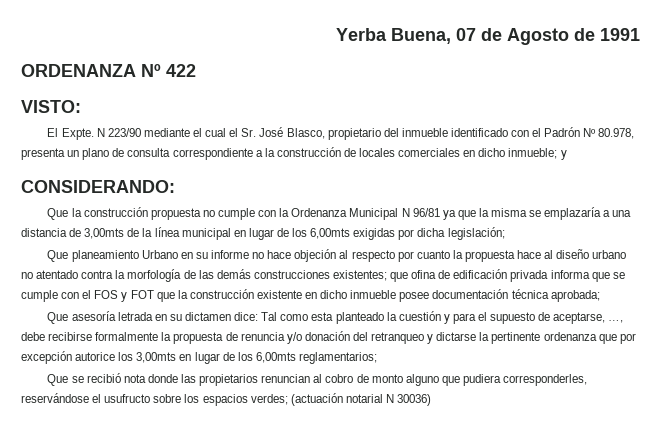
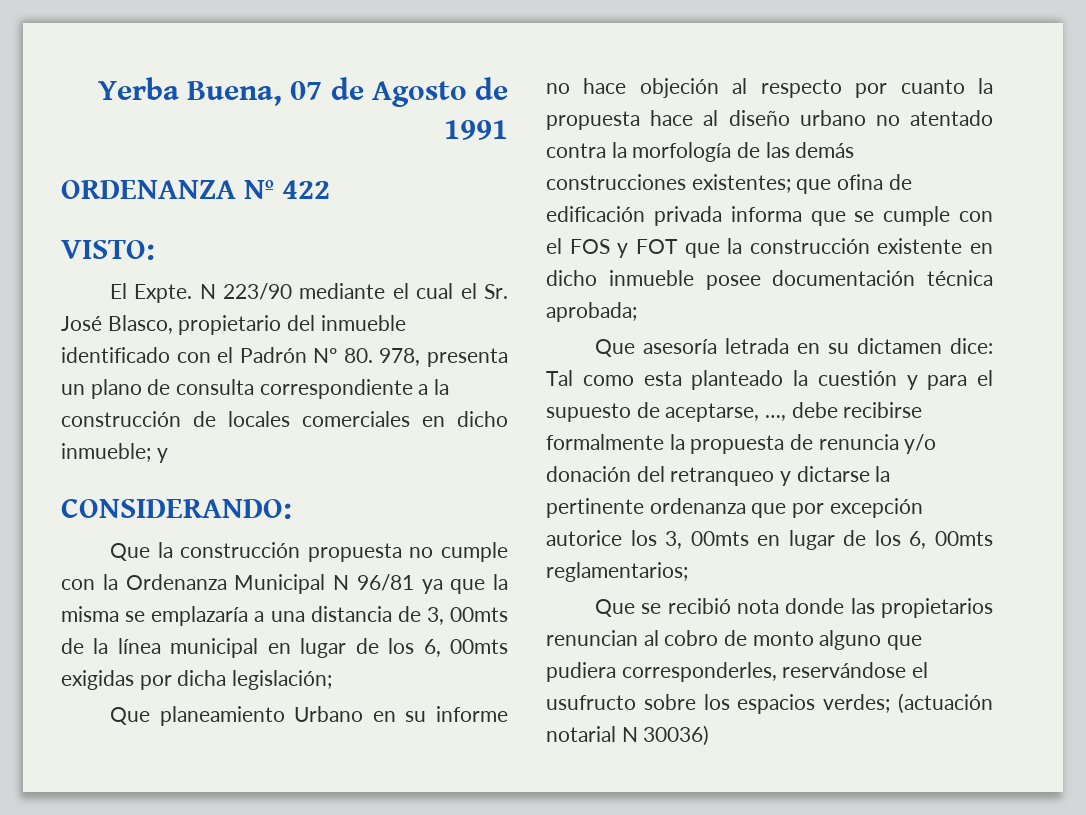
- N 223/90 mediante el cual el Sr. José Blasco, propietario del inmueble identificado con el Padrón Nº 80.978, presenta un plano de consulta correspondiente a la construcción de locales comerciales en dicho inmueble; y
+ N 223/90 mediante el cual el Sr. José Blasco, propietario del inmueble identificado con el Padrón Nº 80. 978, presenta un plano de consulta correspondiente a la construcción de locales comerciales en dicho inmueble; y
- Que la construcción propuesta no cumple con la Ordenanza Municipal N 96/81 ya que la misma se emplazaría a una distancia de 3,00mts de la línea municipal en lugar de los 6,00mts exigidas por dicha legislación;
+ Que la construcción propuesta no cumple con la Ordenanza Municipal N 96/81 ya que la misma se emplazaría a una distancia de 3, 00mts de la línea municipal en lugar de los 6, 00mts exigidas por dicha legislación;
- Que asesoría letrada en su dictamen dice: Tal como esta planteado la cuestión y para el supuesto de aceptarse, …, debe recibirse formalmente la propuesta de renuncia y/o donación del retranqueo y dictarse la pertinente ordenanza que por excepción autorice los 3,00mts en lugar de los 6,00mts reglamentarios;
+ Que asesoría letrada en su dictamen dice: Tal como esta planteado la cuestión y para el supuesto de aceptarse, …, debe recibirse formalmente la propuesta de renuncia y/o donación del retranqueo y dictarse la pertinente ordenanza que por excepción autorice los 3, 00mts en lugar de los 6, 00mts reglamentarios;

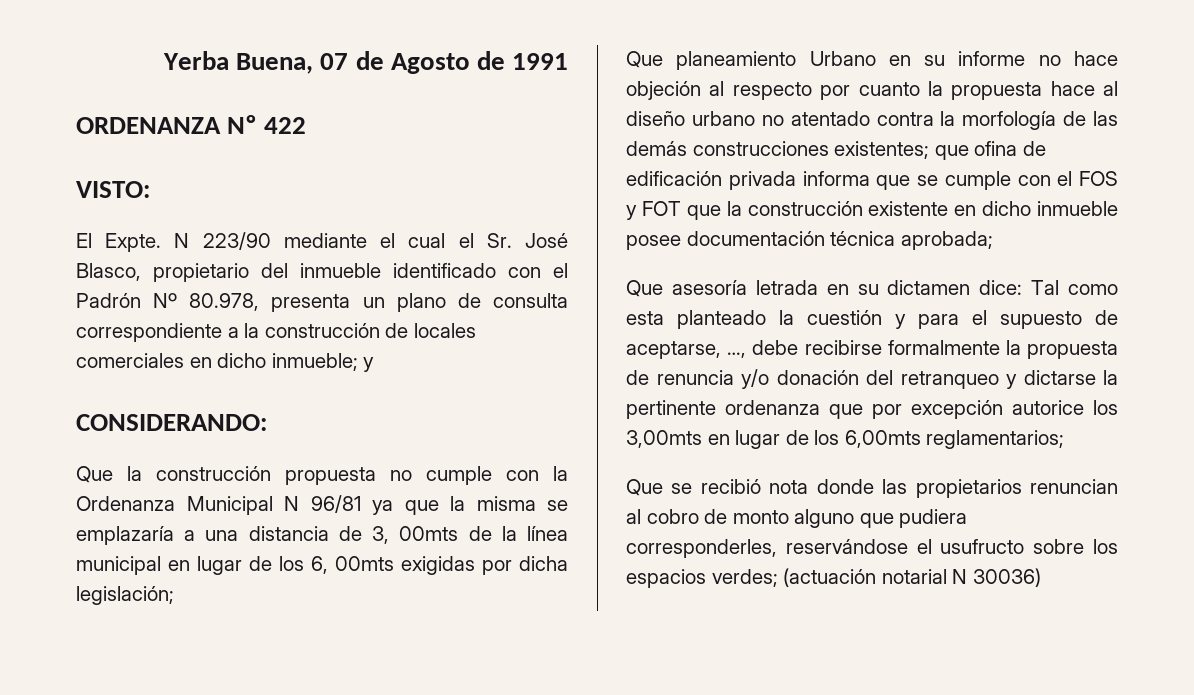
- N 223/90 mediante el cual el Sr. José Blasco, propietario del inmueble identificado con el Padrón Nº 80. 978, presenta un plano de consulta correspondiente a la construcción de locales comerciales en dicho inmueble; y
+ N 223/90 mediante el cual el Sr. José Blasco, propietario del inmueble identificado con el Padrón Nº 80.978, presenta un plano de consulta correspondiente a la construcción de locales comerciales en dicho inmueble; y
- Que asesoría letrada en su dictamen dice: Tal como esta planteado la cuestión y para el supuesto de aceptarse, …, debe recibirse formalmente la propuesta de renuncia y/o donación del retranqueo y dictarse la pertinente ordenanza que por excepción autorice los 3, 00mts en lugar de los 6, 00mts reglamentarios;
+ Que asesoría letrada en su dictamen dice: Tal como esta planteado la cuestión y para el supuesto de aceptarse, …, debe recibirse formalmente la propuesta de renuncia y/o donación del retranqueo y dictarse la pertinente ordenanza que por excepción autorice los 3,00mts en lugar de los 6,00mts reglamentarios;

